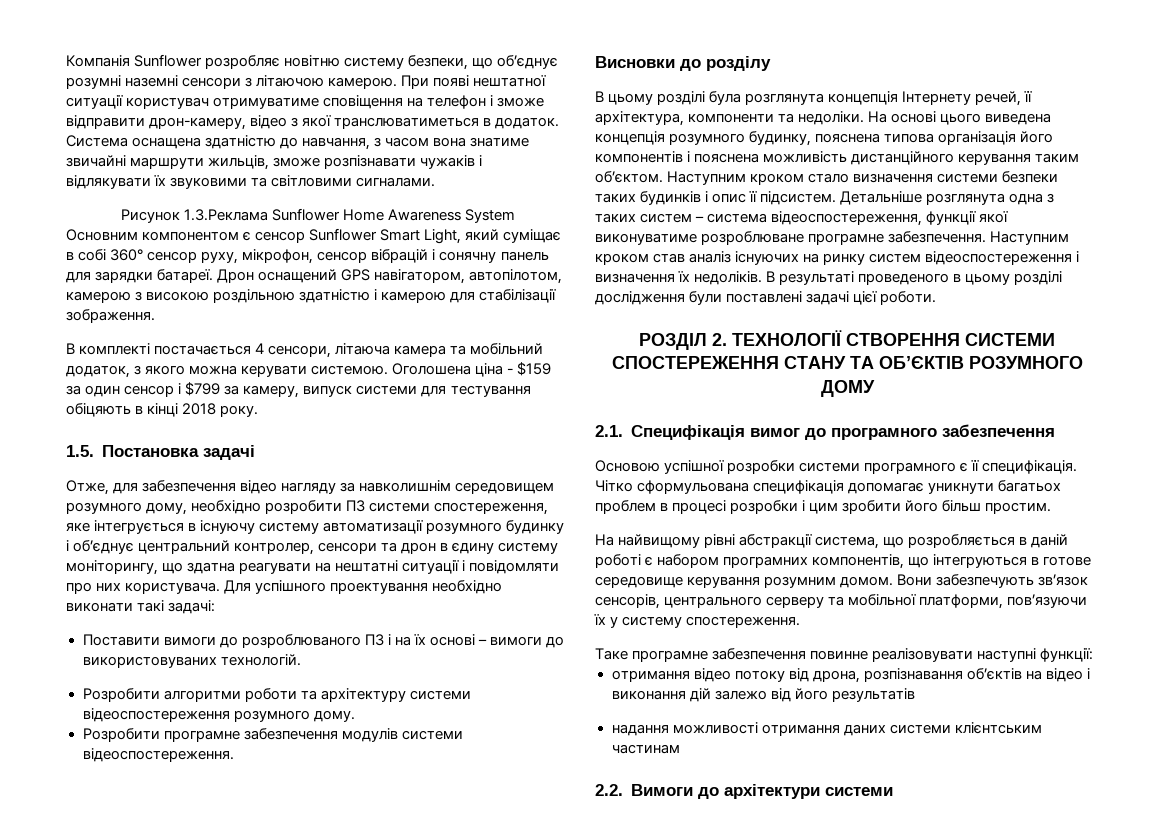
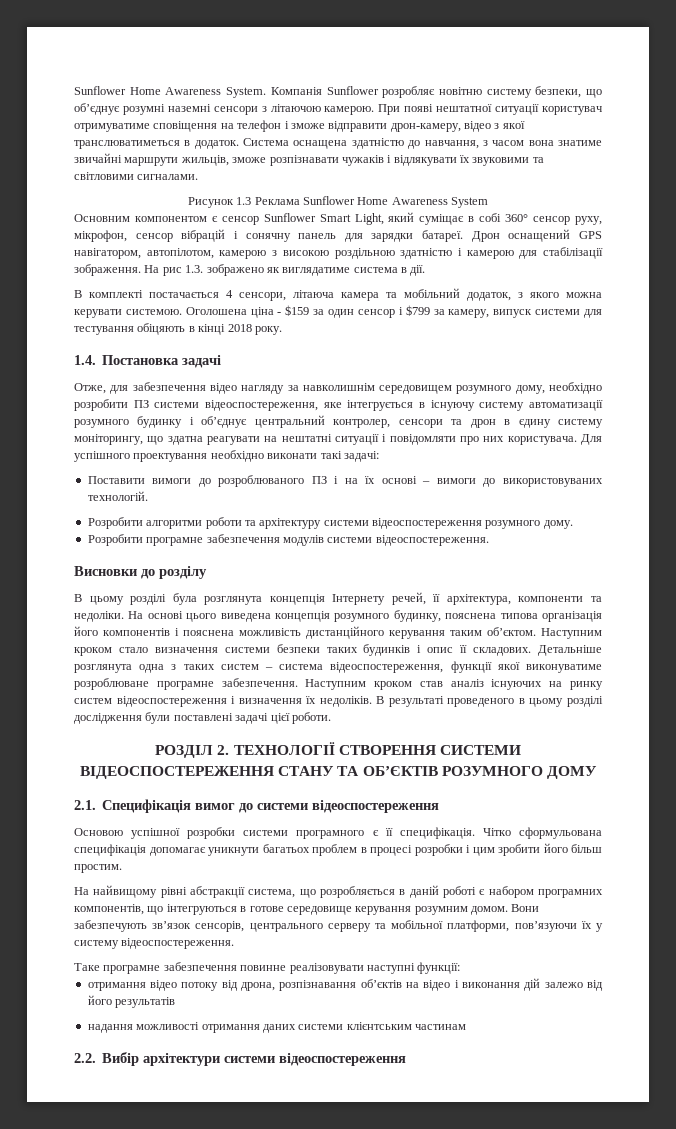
+ Sunflower Home Awareness System.
- Рисунок 1.3.Реклама Sunflower Home Awareness System
+ Рисунок 1.3 Реклама Sunflower Home Awareness System
+ На рис 1.3. зображено як виглядатиме система в дії.
- 1.5. Постановка задачі
+ 1.4. Постановка задачі
- Отже, для забезпечення відео нагляду за навколишнім середовищем розумного дому, необхідно розробити ПЗ системи спостереження, яке інтегрується в існуючу систему автоматизації розумного будинку і об’єднує центральний контролер, сенсори та дрон в єдину систему моніторингу, що здатна реагувати на нештатні ситуації і повідомляти про них користувача.
+ Отже, для забезпечення відео нагляду за навколишнім середовищем розумного дому, необхідно розробити ПЗ системи відеоспостереження, яке інтегрується в існуючу систему автоматизації розумного будинку і об’єднує центральний контролер, сенсори та дрон в єдину систему моніторингу, що здатна реагувати на нештатні ситуації і повідомляти про них користувача.
- Наступним кроком стало визначення системи безпеки таких будинків і опис її підсистем.
+ Наступним кроком стало визначення системи безпеки таких будинків і опис її складових.
- РОЗДІЛ 2. ТЕХНОЛОГІЇ СТВОРЕННЯ СИСТЕМИ СПОСТЕРЕЖЕННЯ СТАНУ ТА ОБ’ЄКТІВ РОЗУМНОГО ДОМУ
+ РОЗДІЛ 2. ТЕХНОЛОГІЇ СТВОРЕННЯ СИСТЕМИ ВІДЕОСПОСТЕРЕЖЕННЯ СТАНУ ТА ОБ’ЄКТІВ РОЗУМНОГО ДОМУ
- 2.1. Специфікація вимог до програмного забезпечення
+ 2.1. Специфікація вимог до системи відеоспостереження
- Вони забезпечують зв’язок сенсорів, центрального серверу та мобільної платформи, пов’язуючи їх у систему спостереження.
+ Вони забезпечують зв’язок сенсорів, центрального серверу та мобільної платформи, пов’язуючи їх у систему відеоспостереження.
- 2.2. Вимоги до архітектури системи
+ 2.2. Вибір архітектури системи відеоспостереження

